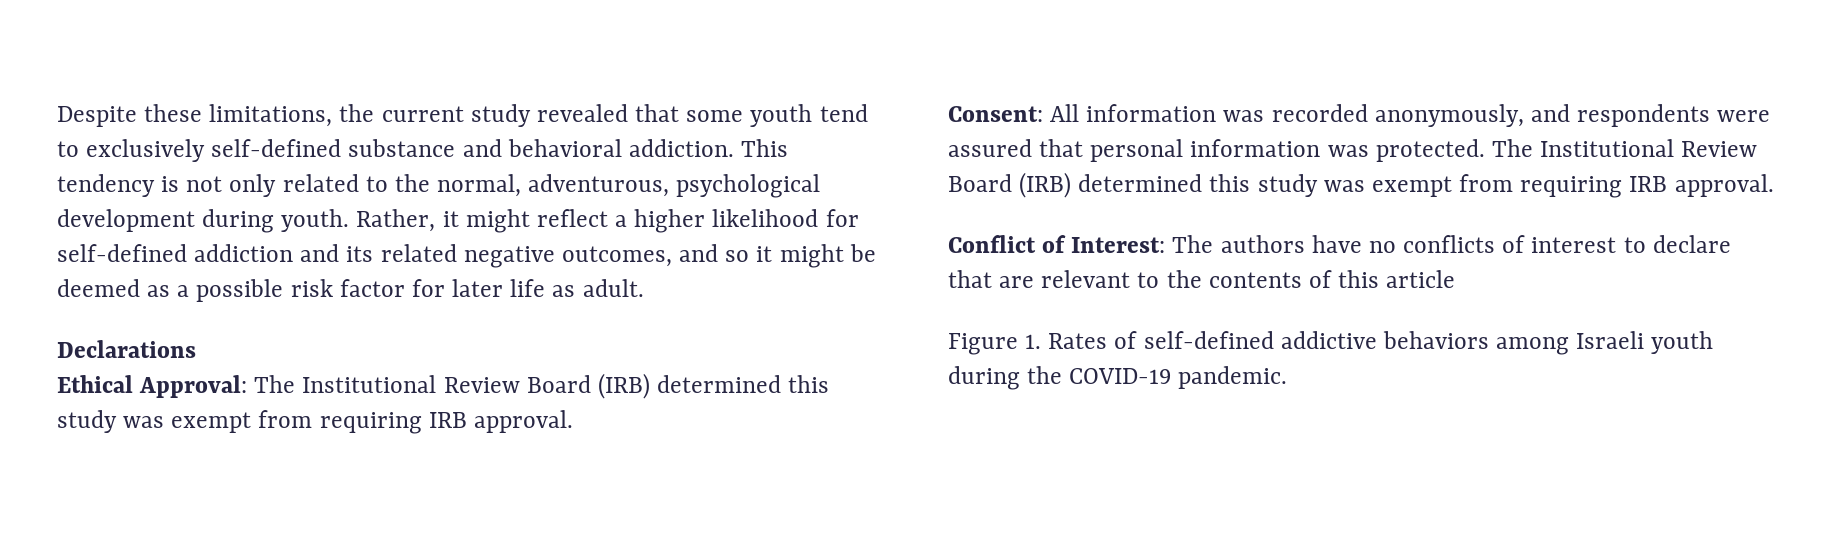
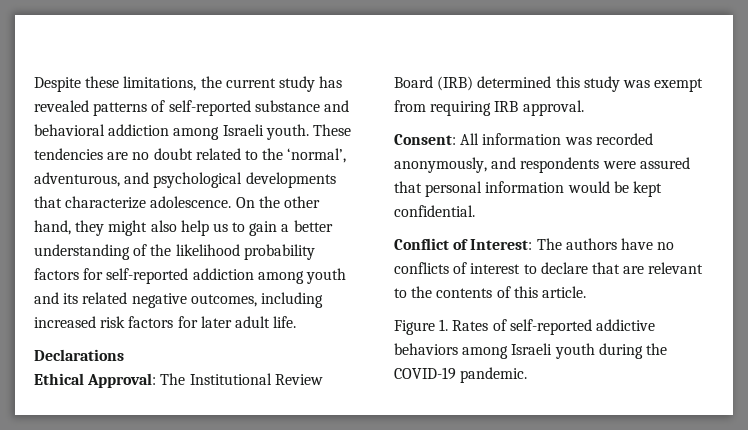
- Despite these limitations, the current study revealed that some youth tend to exclusively self-defined substance and behavioral addiction. This tendency is not only related to the normal, adventurous, psychological development during youth. Rather, it might reflect a higher likelihood for self-defined addiction and its related negative outcomes, and so it might be deemed as a possible risk factor for later life as adult.
+ Despite these limitations, the current study has revealed patterns of self-reported substance and behavioral addiction among Israeli youth. These tendencies are no doubt related to the ‘normal’, adventurous, and psychological developments that characterize adolescence. On the other hand, they might also help us to gain a better understanding of the likelihood probability factors for self-reported addiction among youth and its related negative outcomes, including increased risk factors for later adult life.
- Consent: All information was recorded anonymously, and respondents were assured that personal information was protected. The Institutional Review Board (IRB) determined this study was exempt from requiring IRB approval.
+ Consent: All information was recorded anonymously, and respondents were assured that personal information would be kept confidential.
- Conflict of Interest: The authors have no conflicts of interest to declare that are relevant to the contents of this article
+ Conflict of Interest: The authors have no conflicts of interest to declare that are relevant to the contents of this article.
- Figure 1. Rates of self-defined addictive behaviors among Israeli youth during the COVID-19 pandemic.
+ Figure 1. Rates of self-reported addictive behaviors among Israeli youth during the COVID-19 pandemic.

